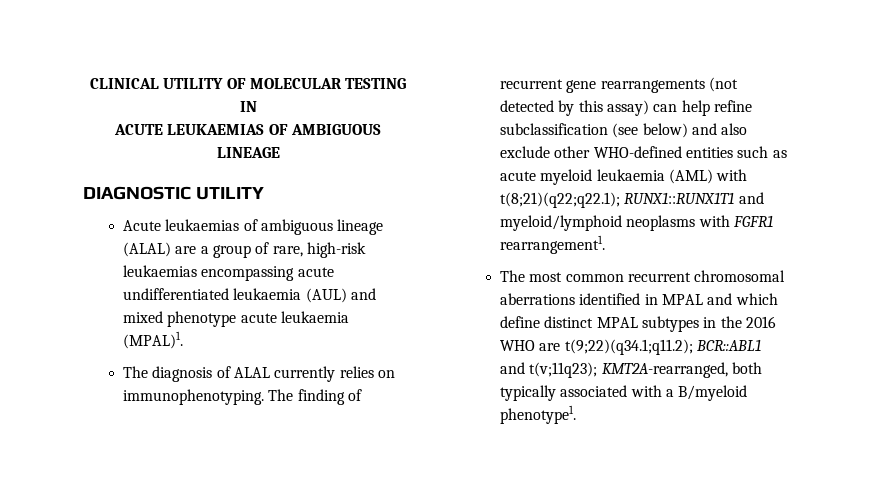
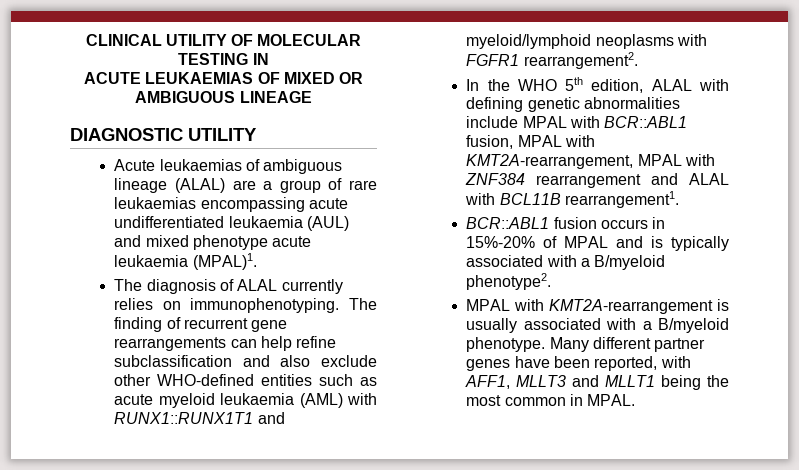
- ACUTE LEUKAEMIAS OF AMBIGUOUS LINEAGE
+ ACUTE LEUKAEMIAS OF MIXED OR AMBIGUOUS LINEAGE
- Acute leukaemias of ambiguous lineage (ALAL) are a group of rare, high-risk leukaemias encompassing acute undifferentiated leukaemia (AUL) and mixed phenotype acute leukaemia (MPAL)1.
+ Acute leukaemias of ambiguous lineage (ALAL) are a group of rare leukaemias encompassing acute undifferentiated leukaemia (AUL) and mixed phenotype acute leukaemia (MPAL)1.
- The finding of recurrent gene rearrangements (not detected by this assay) can help refine subclassification (see below) and also exclude other WHO-defined entities such as acute myeloid leukaemia (AML) with t(8;21)(q22;q22.1); RUNX1::RUNX1T1 and myeloid/lymphoid neoplasms with FGFR1 rearrangement1.
- The most common recurrent chromosomal aberrations identified in MPAL and which define distinct MPAL subtypes in the 2016 WHO are t(9;22)(q34.1;q11.2); BCR::ABL1 and t(v;11q23); KMT2A-rearranged, both typically associated with a B/myeloid phenotype1.
+ The finding of recurrent gene rearrangements can help refine subclassification and also exclude other WHO-defined entities such as acute myeloid leukaemia (AML) with RUNX1::RUNX1T1 and myeloid/lymphoid neoplasms with FGFR1 rearrangement2.
+ In the WHO 5th edition, ALAL with defining genetic abnormalities include MPAL with BCR::ABL1 fusion, MPAL with KMT2A-rearrangement, MPAL with ZNF384 rearrangement and ALAL with BCL11B rearrangement1.
+ BCR::ABL1 fusion occurs in 15%-20% of MPAL and is typically associated with a B/myeloid phenotype2.
+ MPAL with KMT2A-rearrangement is usually associated with a B/myeloid phenotype. Many different partner genes have been reported, with AFF1, MLLT3 and MLLT1 being the most common in MPAL.

